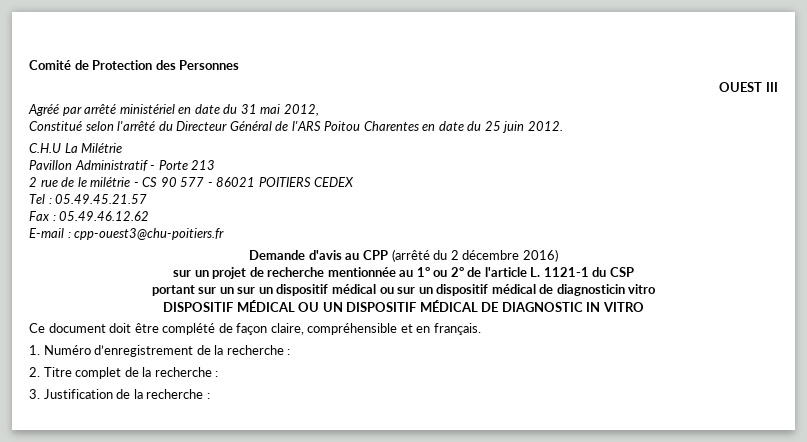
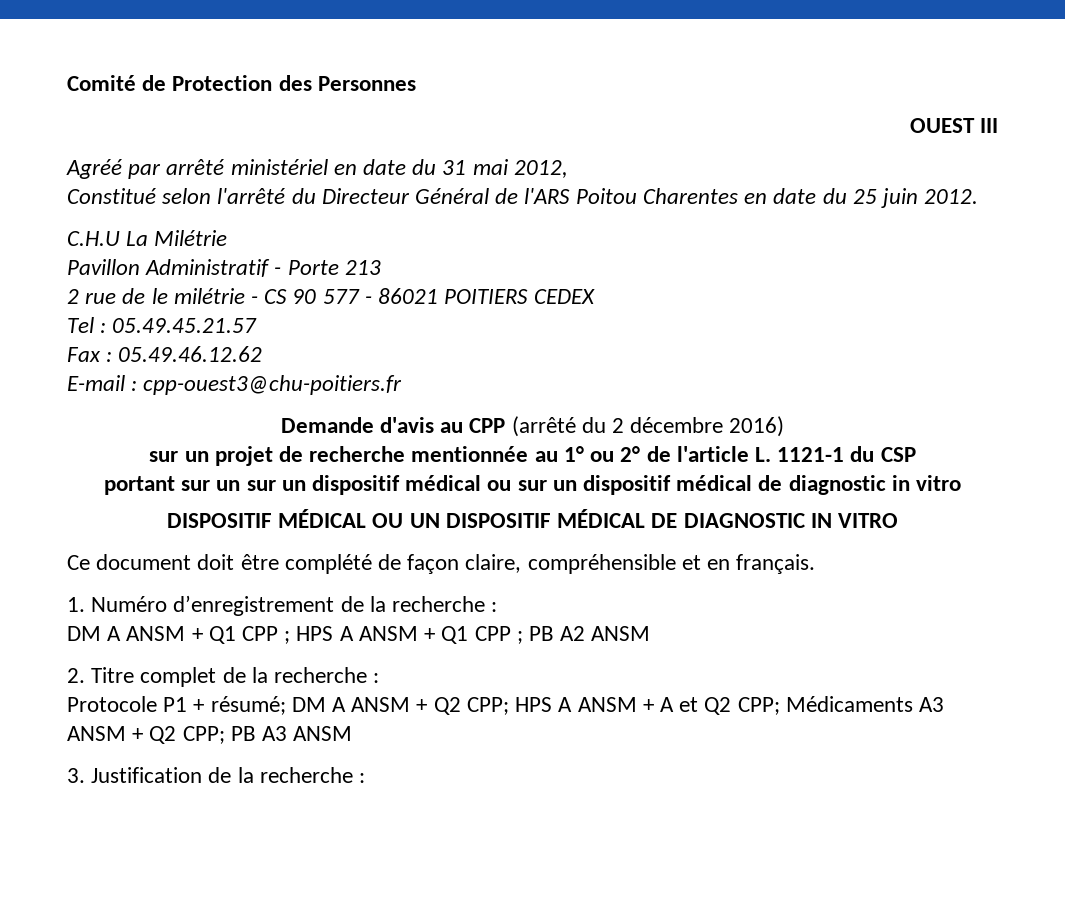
- portant sur un sur un dispositif médical ou sur un dispositif médical de diagnosticin vitro
+ portant sur un sur un dispositif médical ou sur un dispositif médical de diagnostic in vitro
+ DM A ANSM + Q1 CPP ; HPS A ANSM + Q1 CPP ; PB A2 ANSM
+ Protocole P1 + résumé; DM A ANSM + Q2 CPP; HPS A ANSM + A et Q2 CPP; Médicaments A3 ANSM + Q2 CPP; PB A3 ANSM

